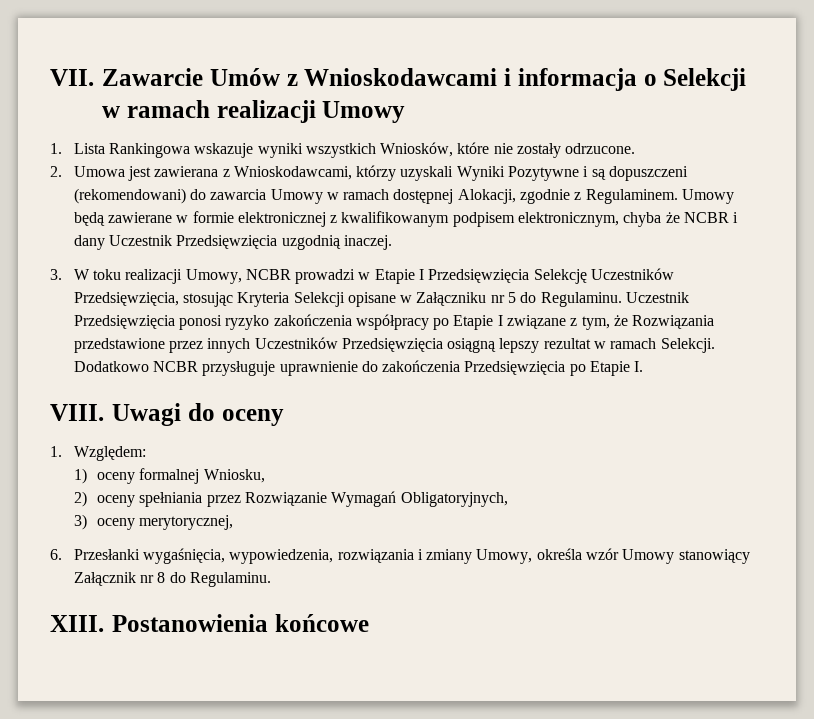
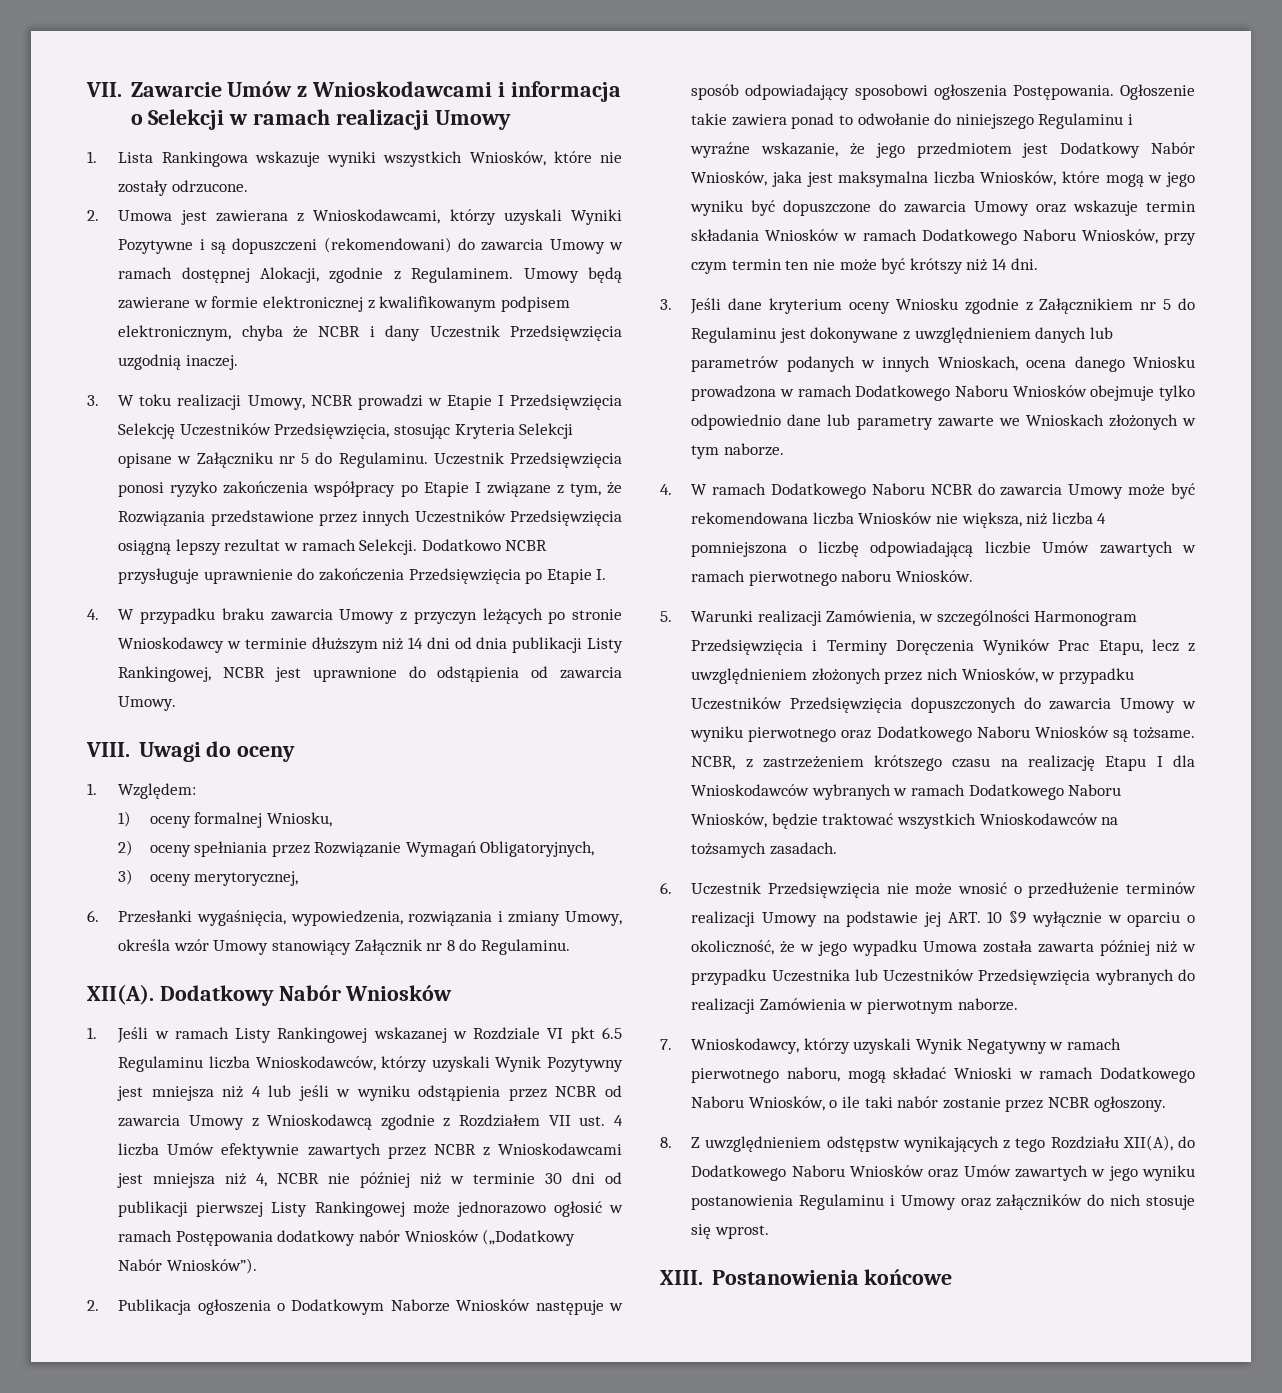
+ 4. W przypadku braku zawarcia Umowy z przyczyn leżących po stronie Wnioskodawcy w terminie dłuższym niż 14 dni od dnia publikacji Listy Rankingowej, NCBR jest uprawnione do odstąpienia od zawarcia Umowy.
+ XII(A). Dodatkowy Nabór Wniosków
+ 1. Jeśli w ramach Listy Rankingowej wskazanej w Rozdziale VI pkt 6.5 Regulaminu liczba Wnioskodawców, którzy uzyskali Wynik Pozytywny jest mniejsza niż 4 lub jeśli w wyniku odstąpienia przez NCBR od zawarcia Umowy z Wnioskodawcą zgodnie z Rozdziałem VII ust. 4 liczba Umów efektywnie zawartych przez NCBR z Wnioskodawcami jest mniejsza niż 4, NCBR nie później niż w terminie 30 dni od publikacji pierwszej Listy Rankingowej może jednorazowo ogłosić w ramach Postępowania dodatkowy nabór Wniosków („Dodatkowy Nabór Wniosków”).
+ 2. Publikacja ogłoszenia o Dodatkowym Naborze Wniosków następuje w sposób odpowiadający sposobowi ogłoszenia Postępowania. Ogłoszenie takie zawiera ponad to odwołanie do niniejszego Regulaminu i wyraźne wskazanie, że jego przedmiotem jest Dodatkowy Nabór Wniosków, jaka jest maksymalna liczba Wniosków, które mogą w jego wyniku być dopuszczone do zawarcia Umowy oraz wskazuje termin składania Wniosków w ramach Dodatkowego Naboru Wniosków, przy czym termin ten nie może być krótszy niż 14 dni.
+ 3. Jeśli dane kryterium oceny Wniosku zgodnie z Załącznikiem nr 5 do Regulaminu jest dokonywane z uwzględnieniem danych lub parametrów podanych w innych Wnioskach, ocena danego Wniosku prowadzona w ramach Dodatkowego Naboru Wniosków obejmuje tylko odpowiednio dane lub parametry zawarte we Wnioskach złożonych w tym naborze.
+ 4. W ramach Dodatkowego Naboru NCBR do zawarcia Umowy może być rekomendowana liczba Wniosków nie większa, niż liczba 4 pomniejszona o liczbę odpowiadającą liczbie Umów zawartych w ramach pierwotnego naboru Wniosków.
+ 5. Warunki realizacji Zamówienia, w szczególności Harmonogram Przedsięwzięcia i Terminy Doręczenia Wyników Prac Etapu, lecz z uwzględnieniem złożonych przez nich Wniosków, w przypadku Uczestników Przedsięwzięcia dopuszczonych do zawarcia Umowy w wyniku pierwotnego oraz Dodatkowego Naboru Wniosków są tożsame. NCBR, z zastrzeżeniem krótszego czasu na realizację Etapu I dla Wnioskodawców wybranych w ramach Dodatkowego Naboru Wniosków, będzie traktować wszystkich Wnioskodawców na tożsamych zasadach.
+ 6. Uczestnik Przedsięwzięcia nie może wnosić o przedłużenie terminów realizacji Umowy na podstawie jej ART. 10 §9 wyłącznie w oparciu o okoliczność, że w jego wypadku Umowa została zawarta później niż w przypadku Uczestnika lub Uczestników Przedsięwzięcia wybranych do realizacji Zamówienia w pierwotnym naborze.
+ 7. Wnioskodawcy, którzy uzyskali Wynik Negatywny w ramach pierwotnego naboru, mogą składać Wnioski w ramach Dodatkowego Naboru Wniosków, o ile taki nabór zostanie przez NCBR ogłoszony.
+ 8. Z uwzględnieniem odstępstw wynikających z tego Rozdziału XII(A), do Dodatkowego Naboru Wniosków oraz Umów zawartych w jego wyniku postanowienia Regulaminu i Umowy oraz załączników do nich stosuje się wprost.

